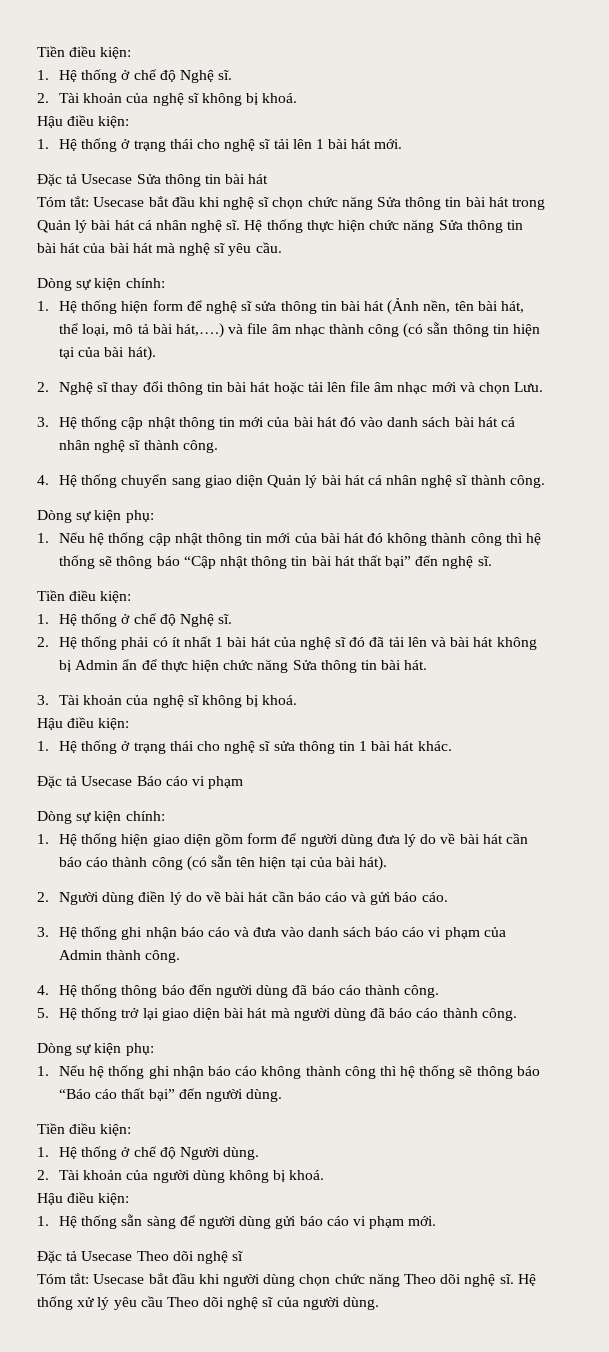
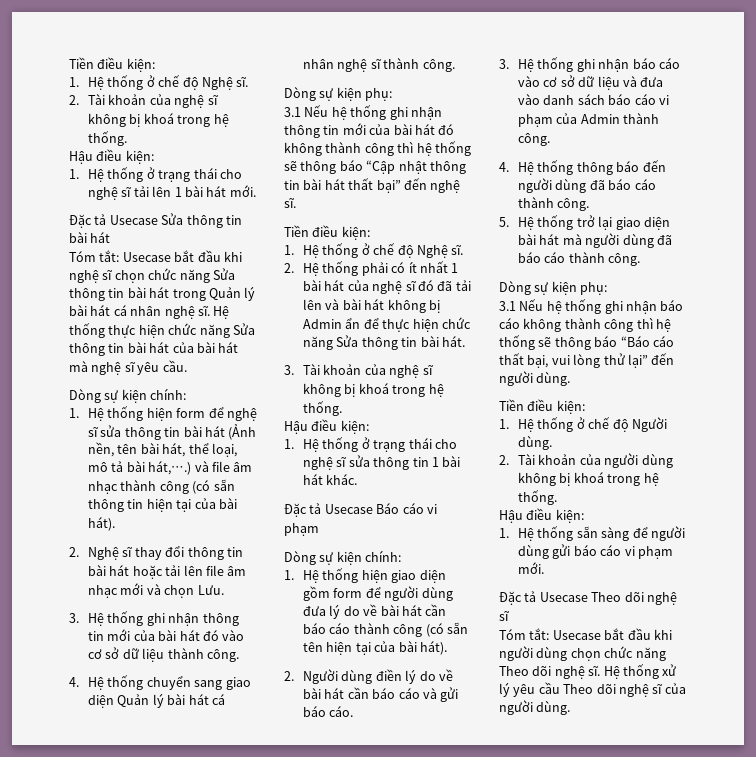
- 2. Tài khoản của nghệ sĩ không bị khoá.
+ 2. Tài khoản của nghệ sĩ không bị khoá trong hệ thống.
- 3. Hệ thống cập nhật thông tin mới của bài hát đó vào danh sách bài hát cá nhân nghệ sĩ thành công.
+ 3. Hệ thống ghi nhận thông tin mới của bài hát đó vào cơ sở dữ liệu thành công.
- 1. Nếu hệ thống cập nhật thông tin mới của bài hát đó không thành công thì hệ thống sẽ thông báo “Cập nhật thông tin bài hát thất bại” đến nghệ sĩ.
+ 3.1 Nếu hệ thống ghi nhận thông tin mới của bài hát đó không thành công thì hệ thống sẽ thông báo “Cập nhật thông tin bài hát thất bại” đến nghệ sĩ.
- 3. Tài khoản của nghệ sĩ không bị khoá.
+ 3. Tài khoản của nghệ sĩ không bị khoá trong hệ thống.
- 3. Hệ thống ghi nhận báo cáo và đưa vào danh sách báo cáo vi phạm của Admin thành công.
+ 3. Hệ thống ghi nhận báo cáo vào cơ sở dữ liệu và đưa vào danh sách báo cáo vi phạm của Admin thành công.
- 1. Nếu hệ thống ghi nhận báo cáo không thành công thì hệ thống sẽ thông báo “Báo cáo thất bại” đến người dùng.
+ 3.1 Nếu hệ thống ghi nhận báo cáo không thành công thì hệ thống sẽ thông báo “Báo cáo thất bại, vui lòng thử lại” đến người dùng.
- 2. Tài khoản của người dùng không bị khoá.
+ 2. Tài khoản của người dùng không bị khoá trong hệ thống.

